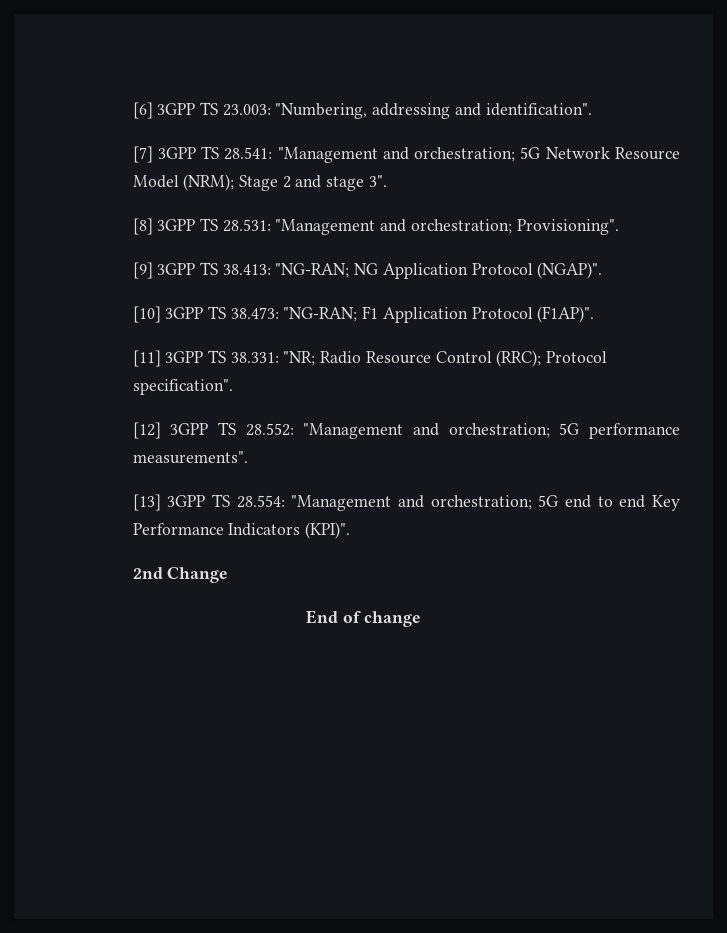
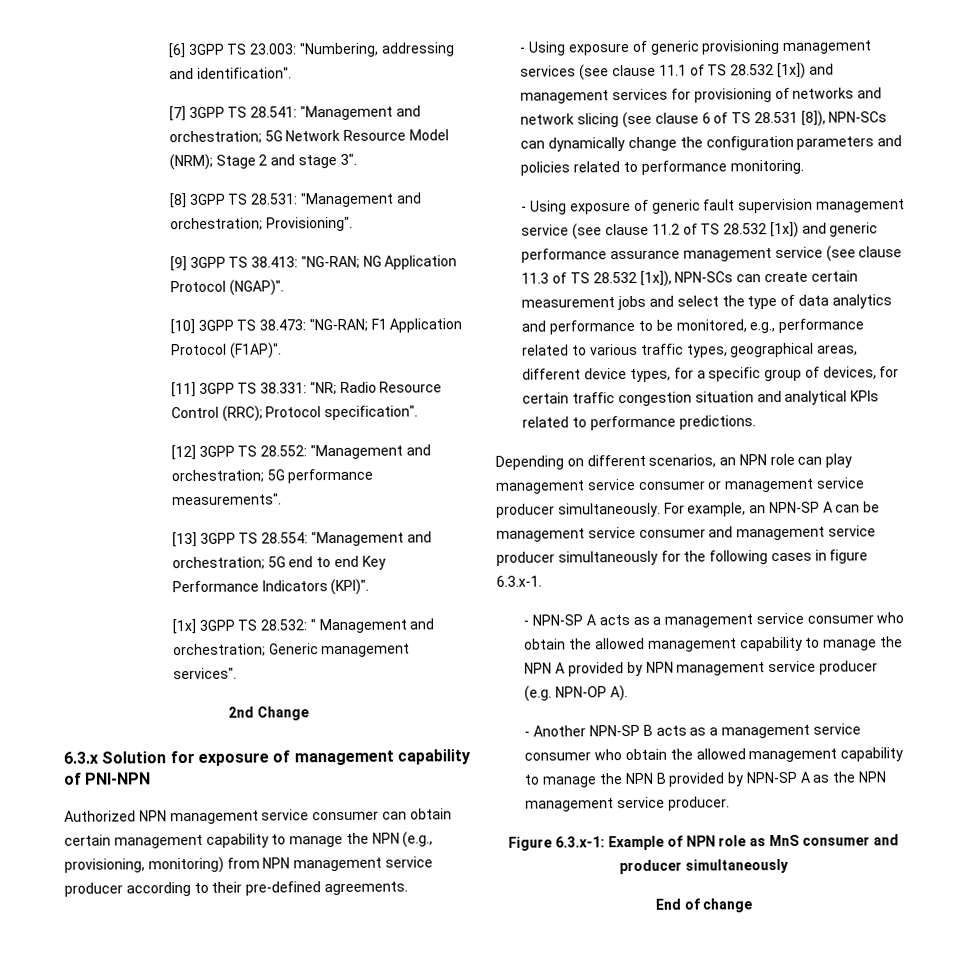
+ [1x] 3GPP TS 28.532: " Management and orchestration; Generic management services".
  2nd Change
+ 6.3.x Solution for exposure of management capability of PNI-NPN
+ Authorized NPN management service consumer can obtain certain management capability to manage the NPN (e.g., provisioning, monitoring) from NPN management service producer according to their pre-defined agreements.
+ - Using exposure of generic provisioning management services (see clause 11.1 of TS 28.532 [1x]) and management services for provisioning of networks and network slicing (see clause 6 of TS 28.531 [8]), NPN-SCs can dynamically change the configuration parameters and policies related to performance monitoring.
+ - Using exposure of generic fault supervision management service (see clause 11.2 of TS 28.532 [1x]) and generic performance assurance management service (see clause 11.3 of TS 28.532 [1x]), NPN-SCs can create certain measurement jobs and select the type of data analytics and performance to be monitored, e.g., performance related to various traffic types, geographical areas, different device types, for a specific group of devices, for certain traffic congestion situation and analytical KPIs related to performance predictions.
+ Depending on different scenarios, an NPN role can play management service consumer or management service producer simultaneously. For example, an NPN-SP A can be management service consumer and management service producer simultaneously for the following cases in figure 6.3.x-1.
+ - NPN-SP A acts as a management service consumer who obtain the allowed management capability to manage the NPN A provided by NPN management service producer (e.g. NPN-OP A).
+ - Another NPN-SP B acts as a management service consumer who obtain the allowed management capability to manage the NPN B provided by NPN-SP A as the NPN management service producer.
+ Figure 6.3.x-1: Example of NPN role as MnS consumer and producer simultaneously

